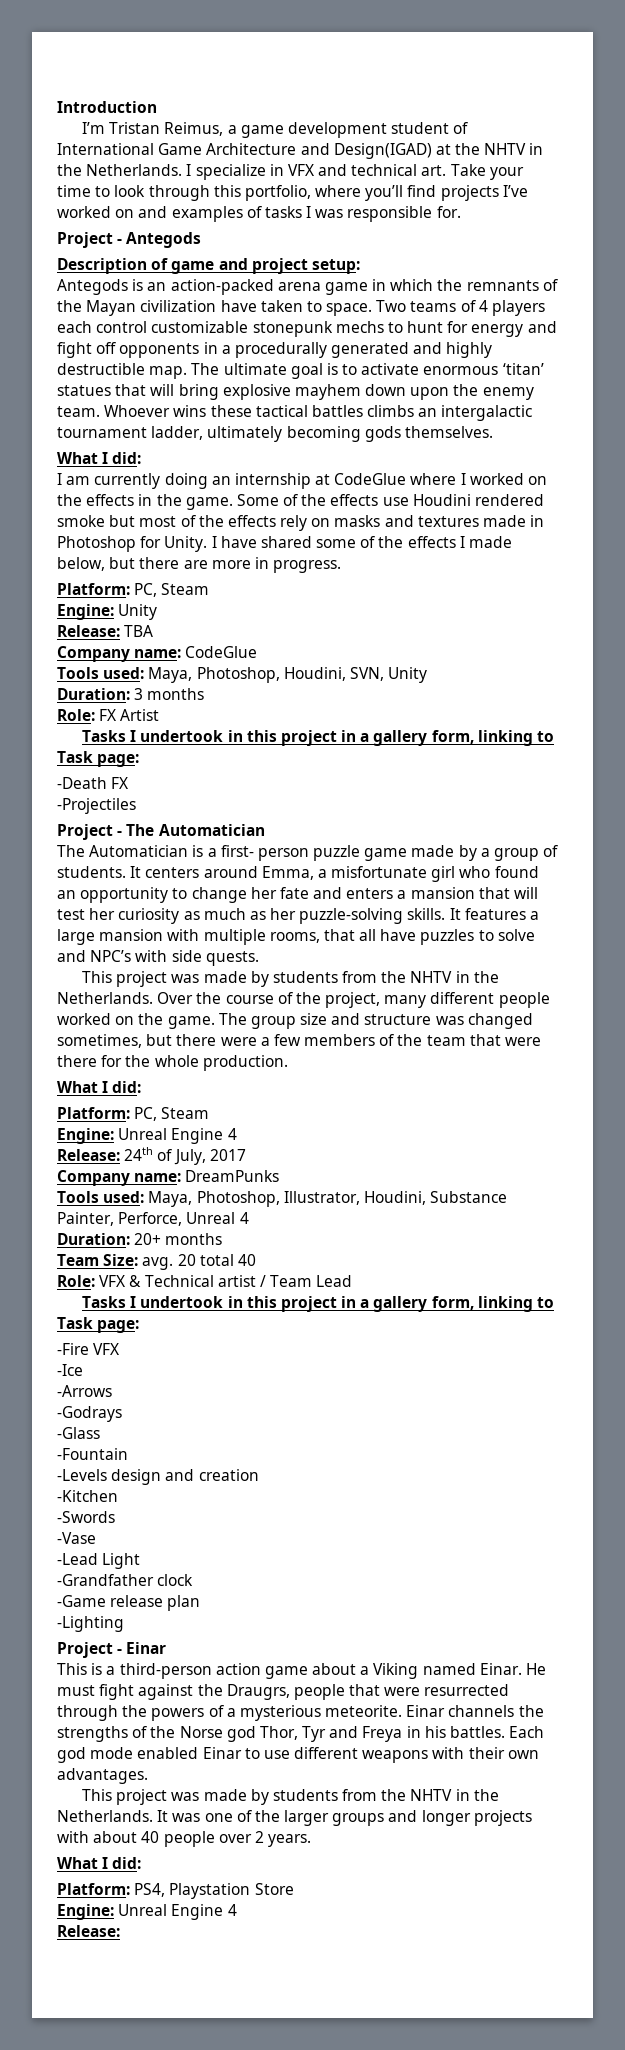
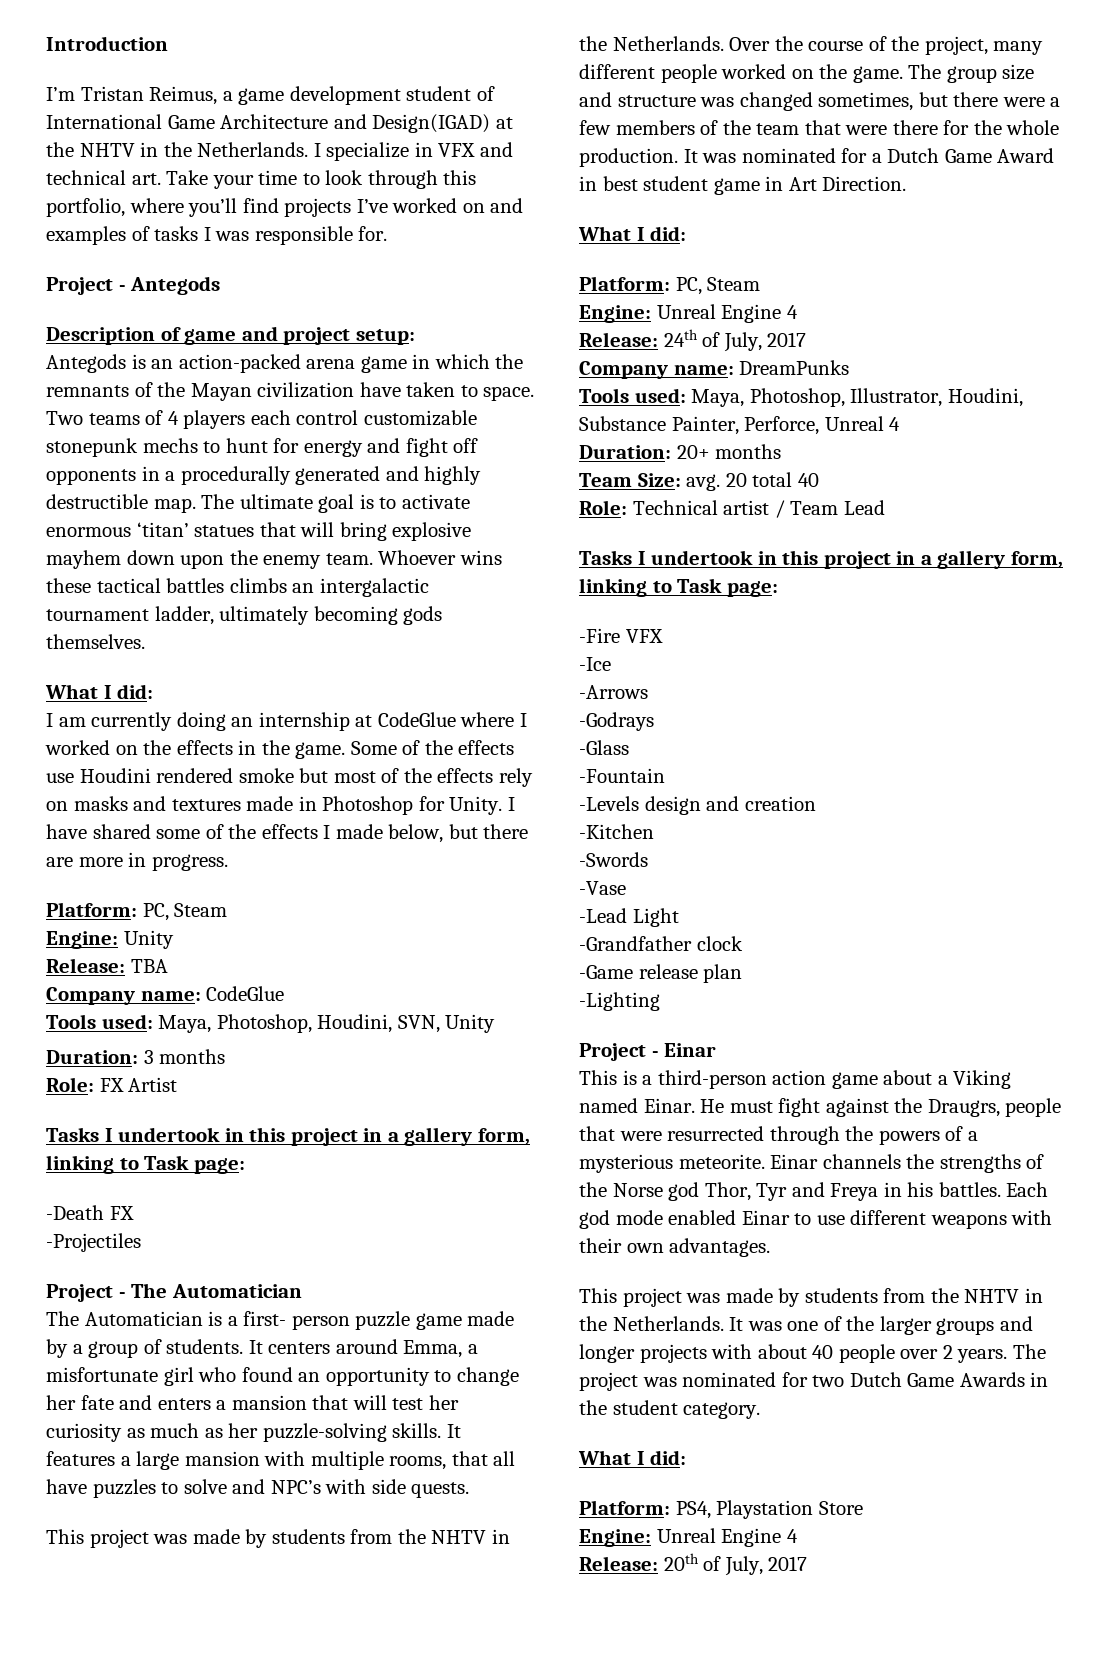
+ It was nominated for a Dutch Game Award in best student game in Art Direction.
- Role: VFX & Technical artist / Team Lead
+ Role: Technical artist / Team Lead
+ The project was nominated for two Dutch Game Awards in the student category.
  Platform: PS4, Playstation Store
  Engine: Unreal Engine 4
- Release:
+ Release: 20th of July, 2017

